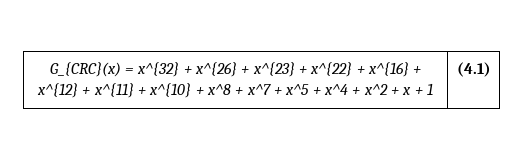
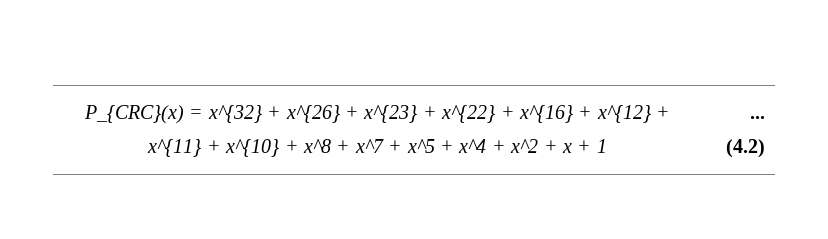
- G_{CRC}(x) = x^{32} + x^{26} + x^{23} + x^{22} + x^{16} + x^{12} + x^{11} + x^{10} + x^8 + x^7 + x^5 + x^4 + x^2 + x + 1 | (4.1)
+ P_{CRC}(x) = x^{32} + x^{26} + x^{23} + x^{22} + x^{16} + x^{12} + x^{11} + x^{10} + x^8 + x^7 + x^5 + x^4 + x^2 + x + 1 | ... (4.2)

